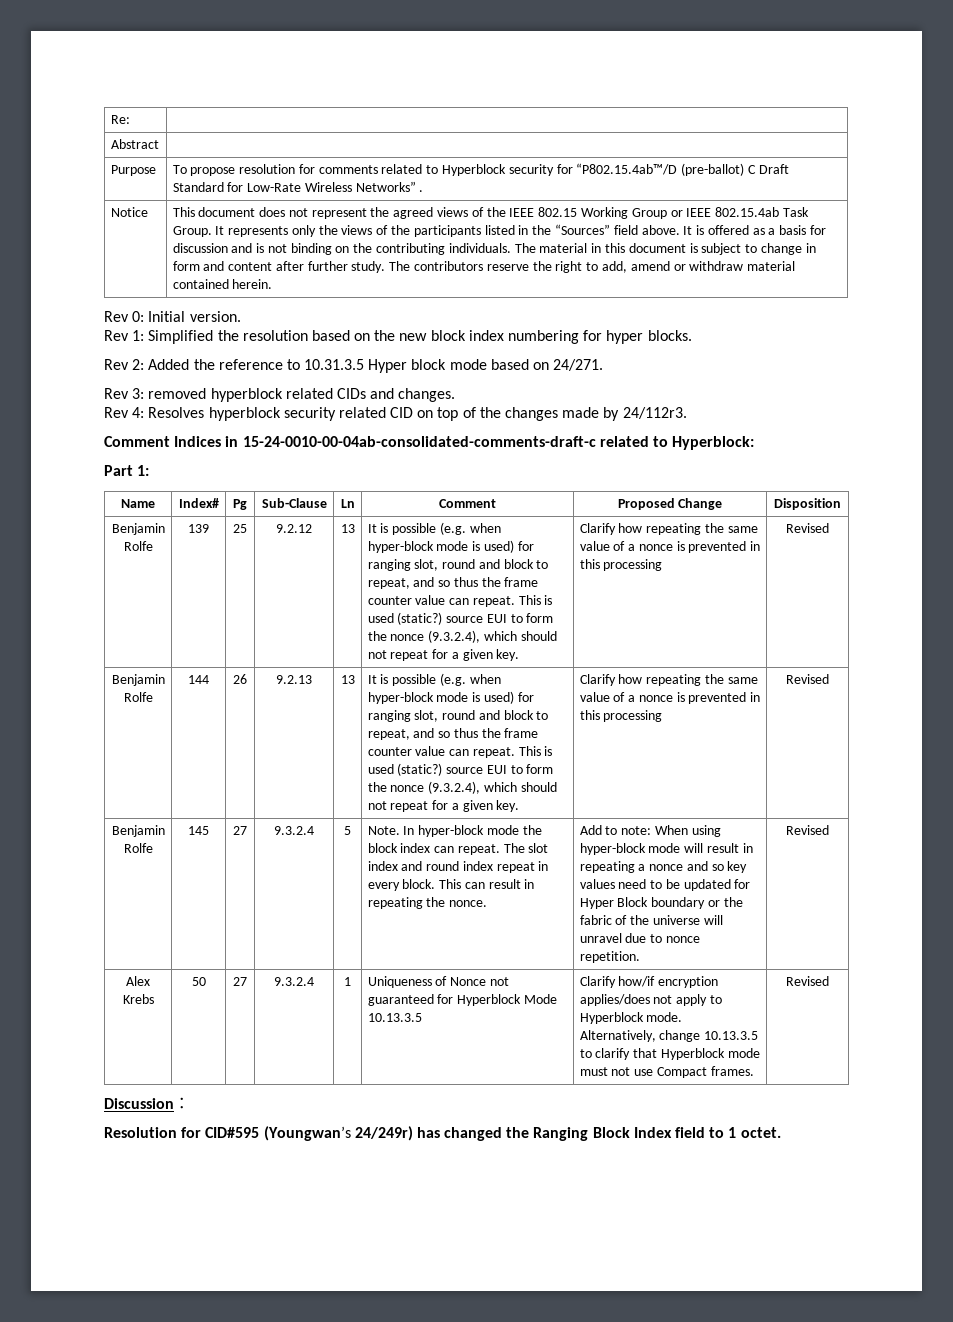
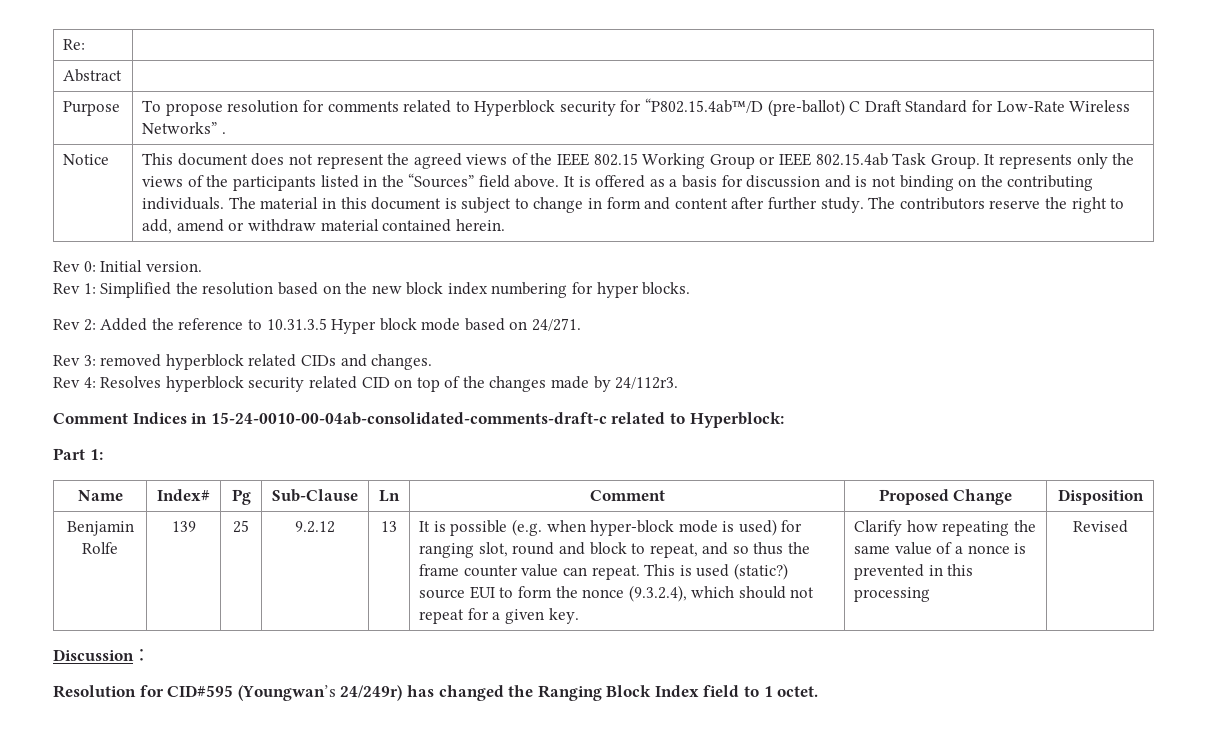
- Benjamin Rolfe | 144 | 26 | 9.2.13 | 13 | It is possible (e.g. when hyper-block mode is used) for ranging slot, round and block to repeat, and so thus the frame counter value can repeat. This is used (static?) source EUI to form the nonce (9.3.2.4), which should not repeat for a given key. | Clarify how repeating the same value of a nonce is prevented in this processing | Revised
- Benjamin Rolfe | 145 | 27 | 9.3.2.4 | 5 | Note. In hyper-block mode the block index can repeat. The slot index and round index repeat in every block. This can result in repeating the nonce. | Add to note: When using hyper-block mode will result in repeating a nonce and so key values need to be updated for Hyper Block boundary or the fabric of the universe will unravel due to nonce repetition. | Revised
- Alex Krebs | 50 | 27 | 9.3.2.4 | 1 | Uniqueness of Nonce not guaranteed for Hyperblock Mode 10.13.3.5 | Clarify how/if encryption applies/does not apply to Hyperblock mode. Alternatively, change 10.13.3.5 to clarify that Hyperblock mode must not use Compact frames. | Revised

